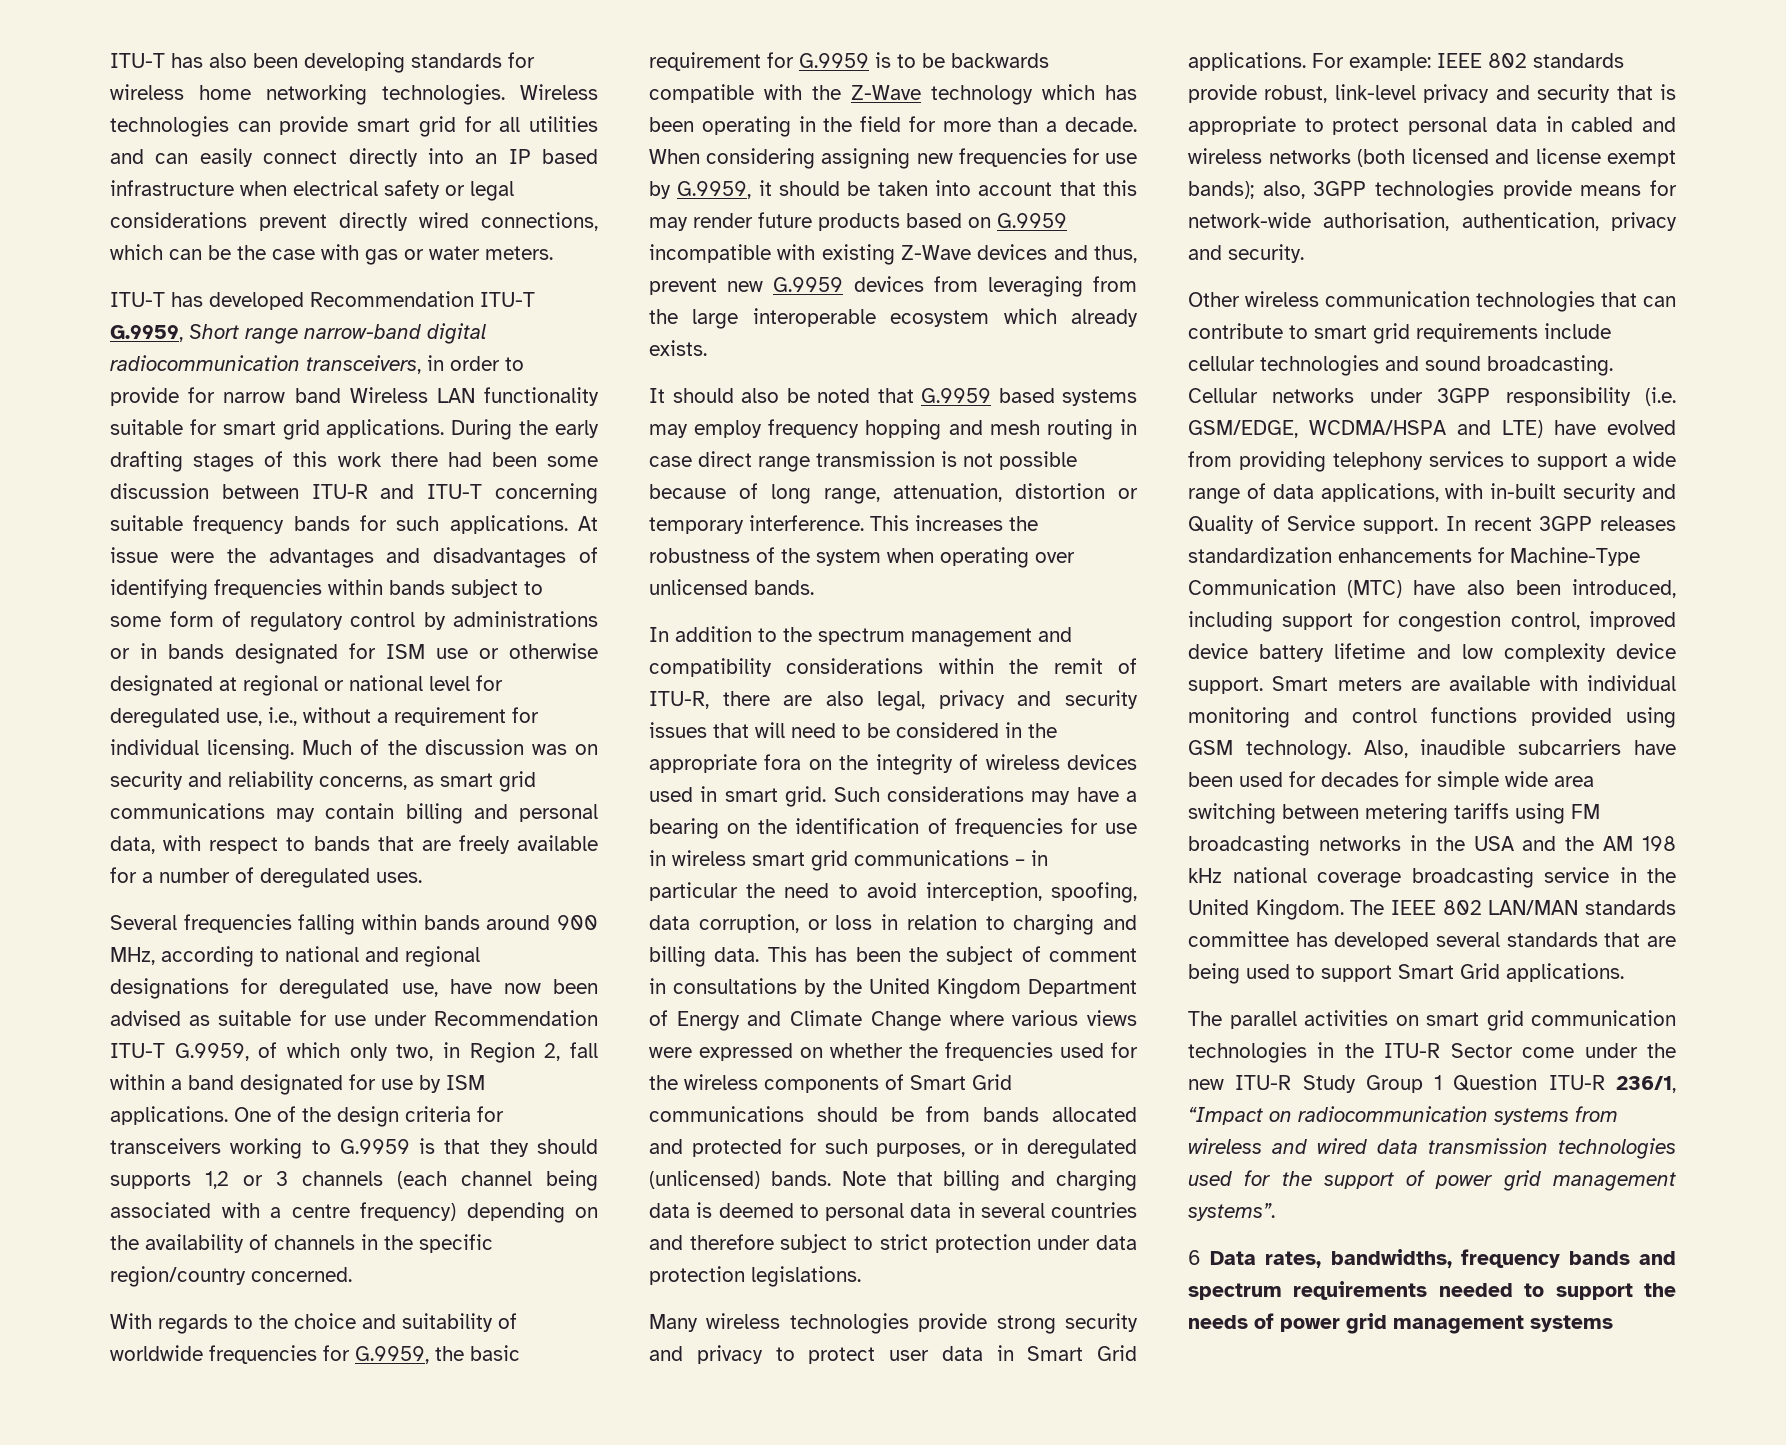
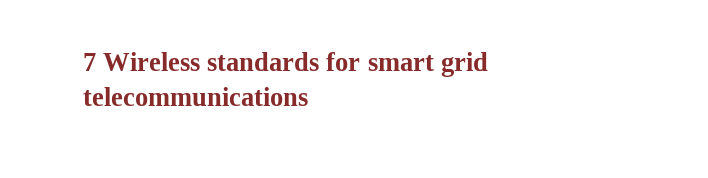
- ITU-T has also been developing standards for wireless home networking technologies. Wireless technologies can provide smart grid for all utilities and can easily connect directly into an IP based infrastructure when electrical safety or legal considerations prevent directly wired connections, which can be the case with gas or water meters.
- ITU-T has developed Recommendation ITU-T G.9959, Short range narrow-band digital radiocommunication transceivers, in order to provide for narrow band Wireless LAN functionality suitable for smart grid applications. During the early drafting stages of this work there had been some discussion between ITU-R and ITU-T concerning suitable frequency bands for such applications. At issue were the advantages and disadvantages of identifying frequencies within bands subject to some form of regulatory control by administrations or in bands designated for ISM use or otherwise designated at regional or national level for deregulated use, i.e., without a requirement for individual licensing. Much of the discussion was on security and reliability concerns, as smart grid communications may contain billing and personal data, with respect to bands that are freely available for a number of deregulated uses.
- Several frequencies falling within bands around 900 MHz, according to national and regional designations for deregulated use, have now been advised as suitable for use under Recommendation ITU-T G.9959, of which only two, in Region 2, fall within a band designated for use by ISM applications. One of the design criteria for transceivers working to G.9959 is that they should supports 1,2 or 3 channels (each channel being associated with a centre frequency) depending on the availability of channels in the specific region/country concerned.
- With regards to the choice and suitability of worldwide frequencies for G.9959, the basic requirement for G.9959 is to be backwards compatible with the Z-Wave technology which has been operating in the field for more than a decade. When considering assigning new frequencies for use by G.9959, it should be taken into account that this may render future products based on G.9959 incompatible with existing Z-Wave devices and thus, prevent new G.9959 devices from leveraging from the large interoperable ecosystem which already exists.
- It should also be noted that G.9959 based systems may employ frequency hopping and mesh routing in case direct range transmission is not possible because of long range, attenuation, distortion or temporary interference. This increases the robustness of the system when operating over unlicensed bands.
- In addition to the spectrum management and compatibility considerations within the remit of ITU-R, there are also legal, privacy and security issues that will need to be considered in the appropriate fora on the integrity of wireless devices used in smart grid. Such considerations may have a bearing on the identification of frequencies for use in wireless smart grid communications – in particular the need to avoid interception, spoofing, data corruption, or loss in relation to charging and billing data. This has been the subject of comment in consultations by the United Kingdom Department of Energy and Climate Change where various views were expressed on whether the frequencies used for the wireless components of Smart Grid communications should be from bands allocated and protected for such purposes, or in deregulated (unlicensed) bands. Note that billing and charging data is deemed to personal data in several countries and therefore subject to strict protection under data protection legislations.
- Many wireless technologies provide strong security and privacy to protect user data in Smart Grid applications. For example: IEEE 802 standards provide robust, link-level privacy and security that is appropriate to protect personal data in cabled and wireless networks (both licensed and license exempt bands); also, 3GPP technologies provide means for network-wide authorisation, authentication, privacy and security.
- Other wireless communication technologies that can contribute to smart grid requirements include cellular technologies and sound broadcasting. Cellular networks under 3GPP responsibility (i.e. GSM/EDGE, WCDMA/HSPA and LTE) have evolved from providing telephony services to support a wide range of data applications, with in-built security and Quality of Service support. In recent 3GPP releases standardization enhancements for Machine-Type Communication (MTC) have also been introduced, including support for congestion control, improved device battery lifetime and low complexity device support. Smart meters are available with individual monitoring and control functions provided using GSM technology. Also, inaudible subcarriers have been used for decades for simple wide area switching between metering tariffs using FM broadcasting networks in the USA and the AM 198 kHz national coverage broadcasting service in the United Kingdom. The IEEE 802 LAN/MAN standards committee has developed several standards that are being used to support Smart Grid applications.
- The parallel activities on smart grid communication technologies in the ITU-R Sector come under the new ITU-R Study Group 1 Question ITU-R 236/1, “Impact on radiocommunication systems from wireless and wired data transmission technologies used for the support of power grid management systems”.
- 6 Data rates, bandwidths, frequency bands and spectrum requirements needed to support the needs of power grid management systems
+ 7 Wireless standards for smart grid telecommunications

